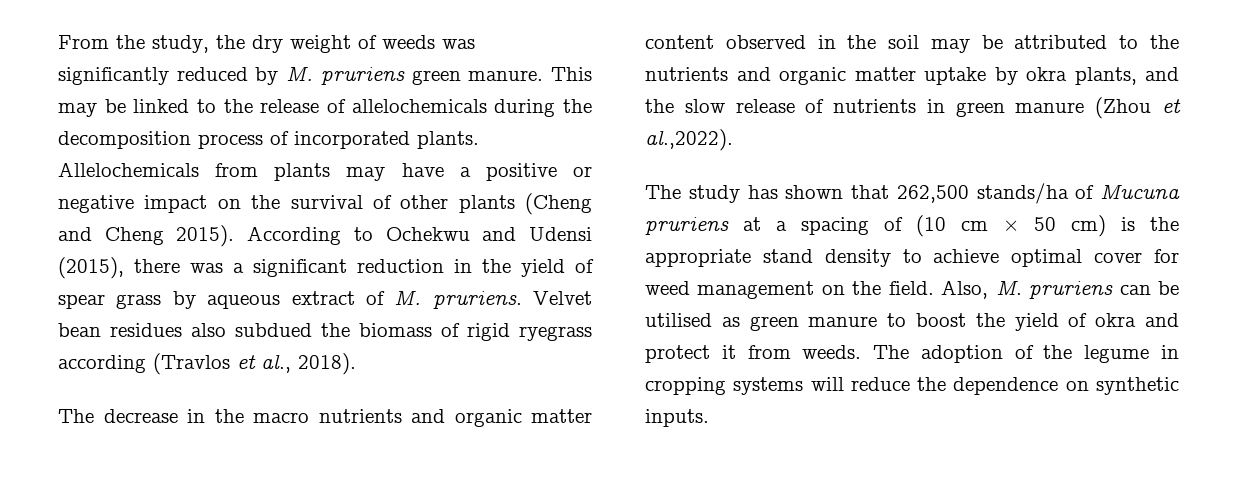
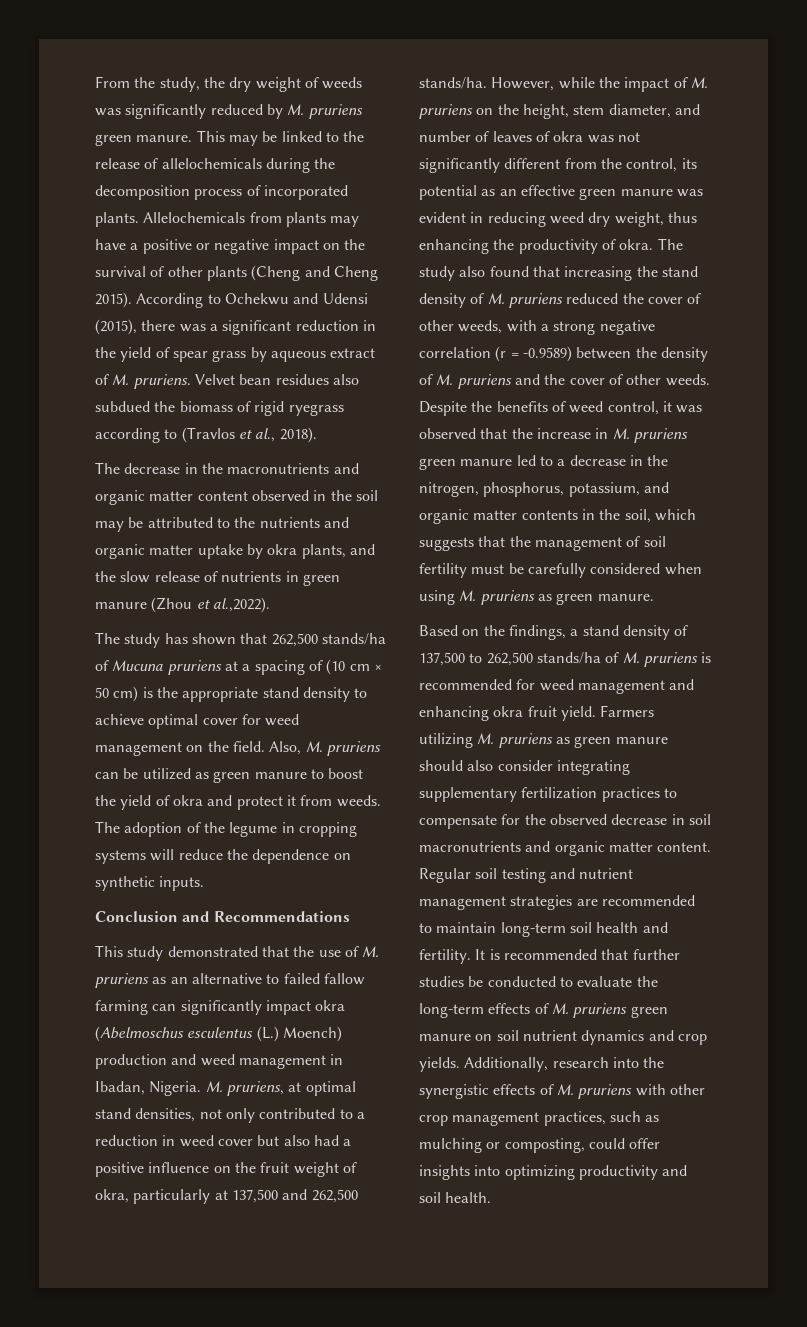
- Velvet bean residues also subdued the biomass of rigid ryegrass according (Travlos et al., 2018).
+ Velvet bean residues also subdued the biomass of rigid ryegrass according to (Travlos et al., 2018).
- The decrease in the macro nutrients and organic matter content observed in the soil may be attributed to the nutrients and organic matter uptake by okra plants, and the slow release of nutrients in green manure (Zhou et al.,2022).
+ The decrease in the macronutrients and organic matter content observed in the soil may be attributed to the nutrients and organic matter uptake by okra plants, and the slow release of nutrients in green manure (Zhou et al.,2022).
- Also, M. pruriens can be utilised as green manure to boost the yield of okra and protect it from weeds.
+ Also, M. pruriens can be utilized as green manure to boost the yield of okra and protect it from weeds.
+ Conclusion and Recommendations
+ This study demonstrated that the use of M. pruriens as an alternative to failed fallow farming can significantly impact okra (Abelmoschus esculentus (L.) Moench) production and weed management in Ibadan, Nigeria. M. pruriens, at optimal stand densities, not only contributed to a reduction in weed cover but also had a positive influence on the fruit weight of okra, particularly at 137,500 and 262,500 stands/ha. However, while the impact of M. pruriens on the height, stem diameter, and number of leaves of okra was not significantly different from the control, its potential as an effective green manure was evident in reducing weed dry weight, thus enhancing the productivity of okra. The study also found that increasing the stand density of M. pruriens reduced the cover of other weeds, with a strong negative correlation (r = -0.9589) between the density of M. pruriens and the cover of other weeds. Despite the benefits of weed control, it was observed that the increase in M. pruriens green manure led to a decrease in the nitrogen, phosphorus, potassium, and organic matter contents in the soil, which suggests that the management of soil fertility must be carefully considered when using M. pruriens as green manure.
+ Based on the findings, a stand density of 137,500 to 262,500 stands/ha of M. pruriens is recommended for weed management and enhancing okra fruit yield. Farmers utilizing M. pruriens as green manure should also consider integrating supplementary fertilization practices to compensate for the observed decrease in soil macronutrients and organic matter content. Regular soil testing and nutrient management strategies are recommended to maintain long-term soil health and fertility. It is recommended that further studies be conducted to evaluate the long-term effects of M. pruriens green manure on soil nutrient dynamics and crop yields. Additionally, research into the synergistic effects of M. pruriens with other crop management practices, such as mulching or composting, could offer insights into optimizing productivity and soil health.

